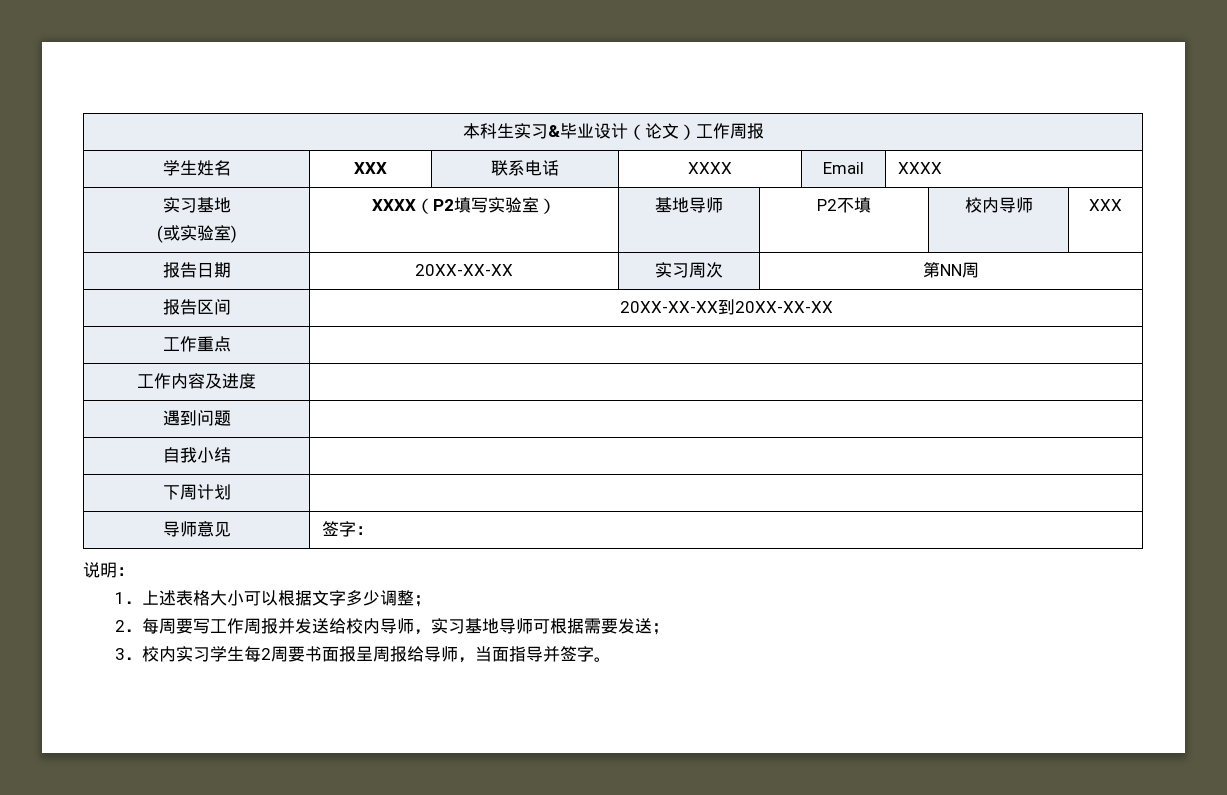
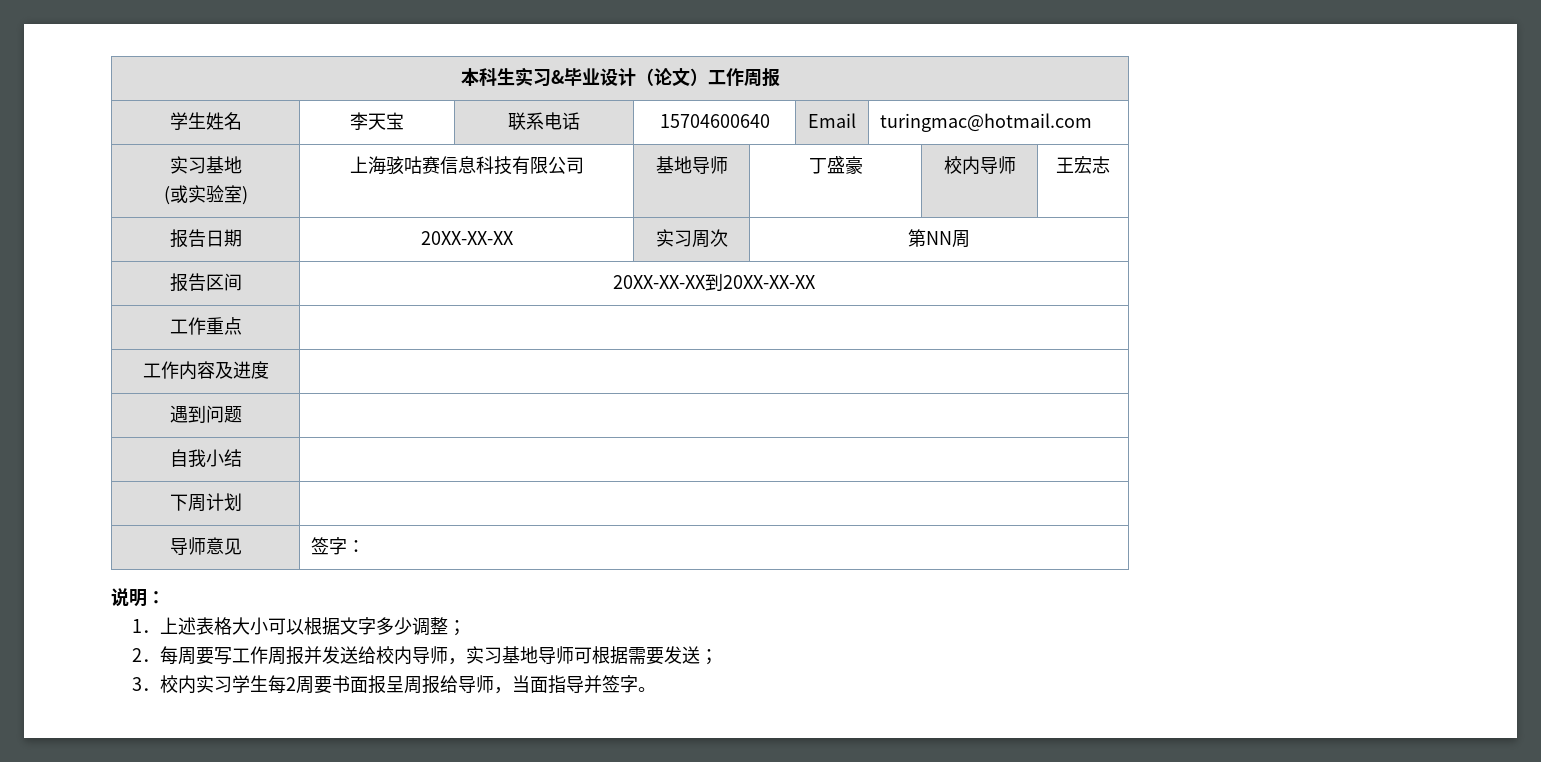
- 学生姓名 | XXX | 联系电话 | XXXX | Email | XXXX
+ 学生姓名 | 李天宝 | 联系电话 | 15704600640 | Email | turingmac@hotmail.com
  实习基地
- (或实验室) | XXXX（P2填写实验室） | 基地导师 | P2不填 | 校内导师 | XXX
+ (或实验室) | 上海骇咕赛信息科技有限公司 | 基地导师 | 丁盛豪 | 校内导师 | 王宏志

